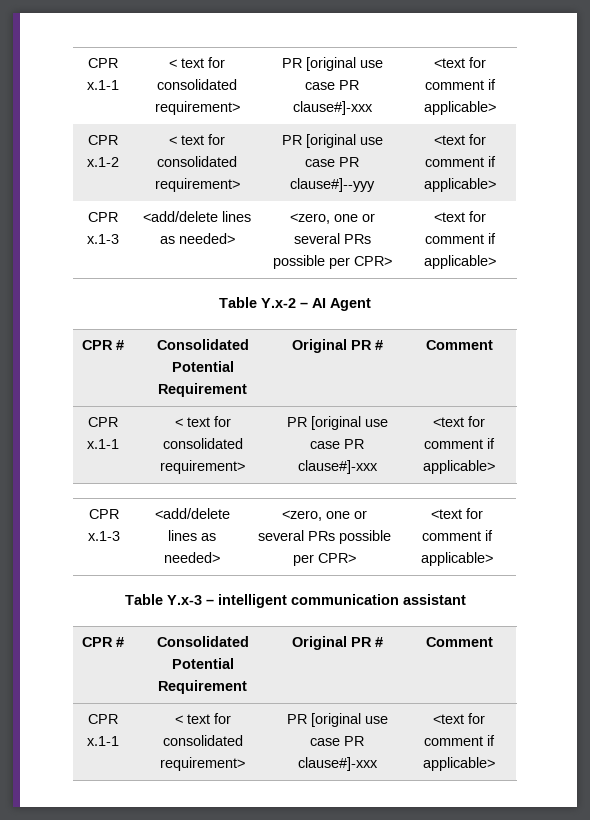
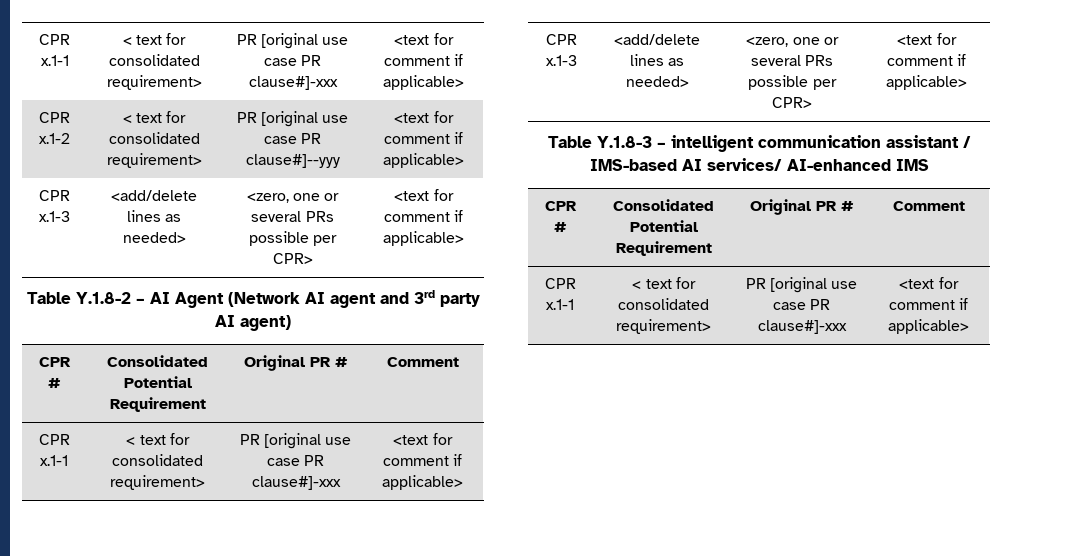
- Table Y.x-2 – AI Agent
+ Table Y.1.8-2 – AI Agent (Network AI agent and 3rd party AI agent)
- Table Y.x-3 – intelligent communication assistant
+ Table Y.1.8-3 – intelligent communication assistant / IMS-based AI services/ AI-enhanced IMS

